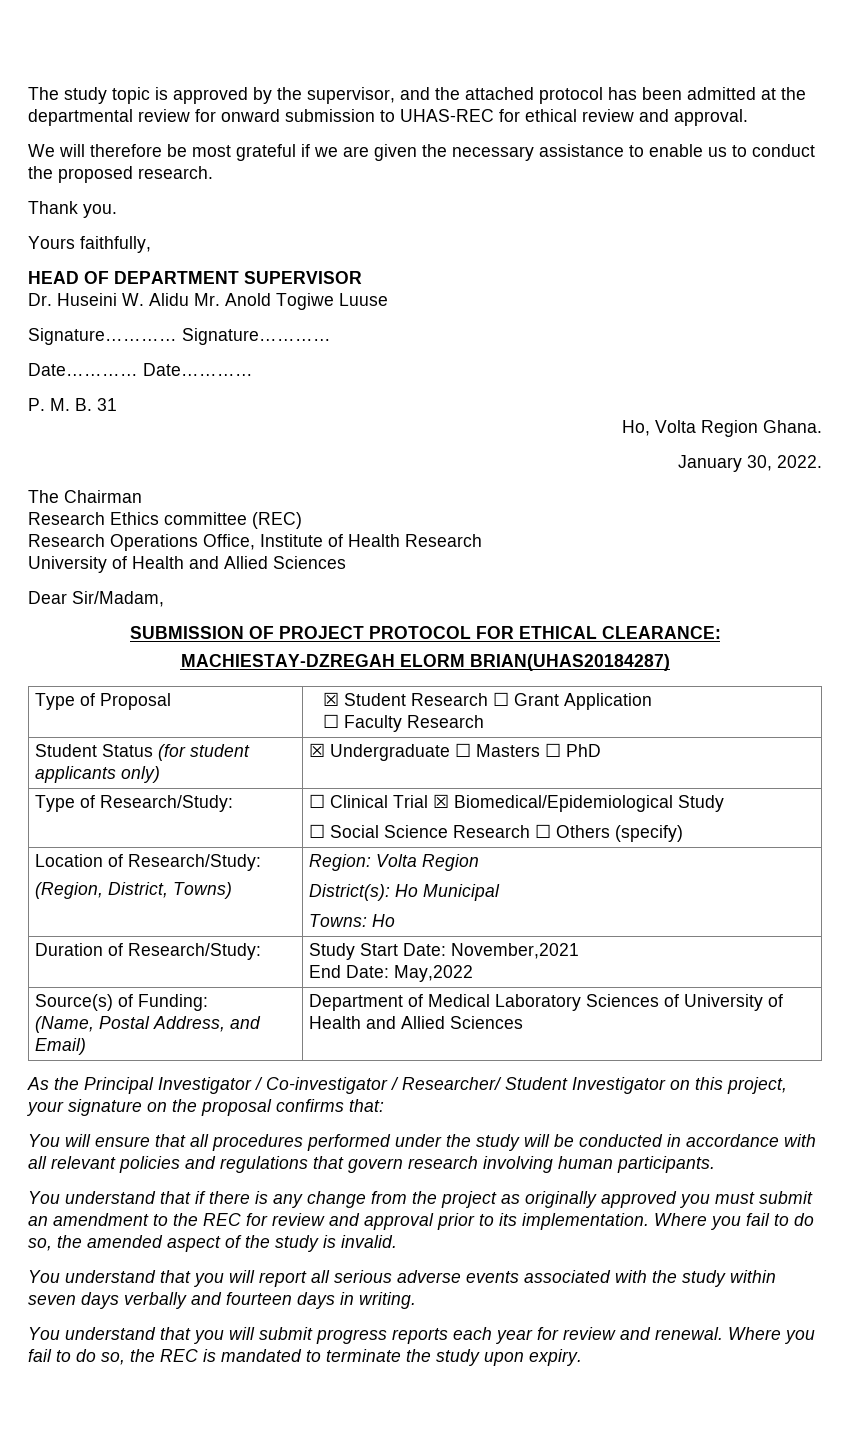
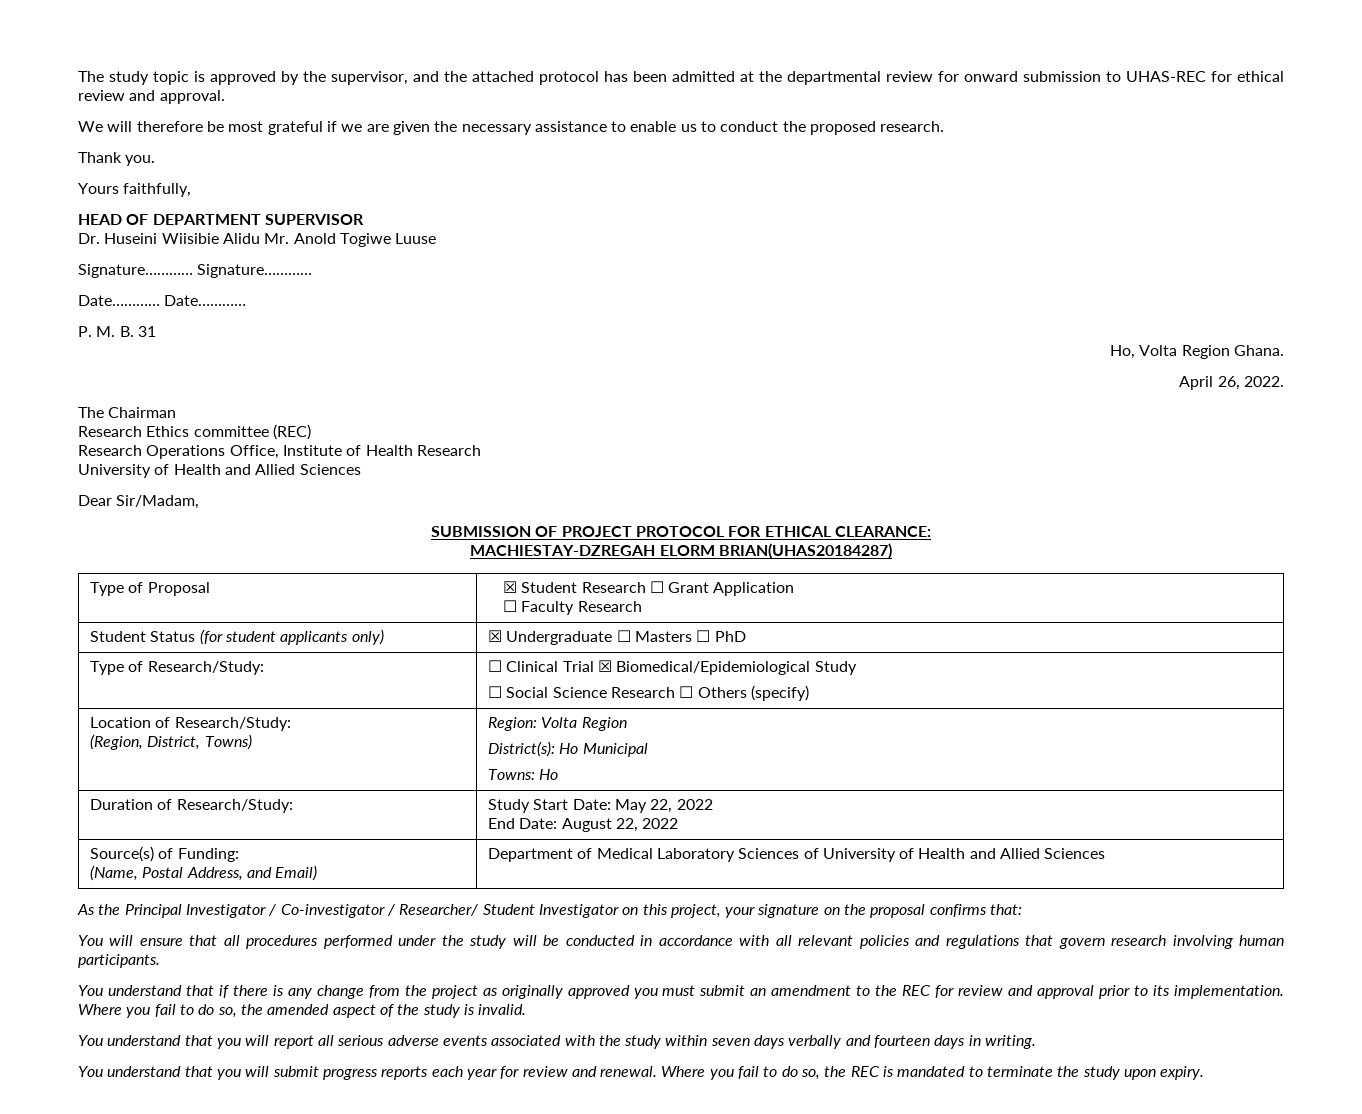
- Dr. Huseini W. Alidu Mr. Anold Togiwe Luuse
+ Dr. Huseini Wiisibie Alidu Mr. Anold Togiwe Luuse
- January 30, 2022.
+ April 26, 2022.
- Duration of Research/Study: | Study Start Date: November,2021
- End Date: May,2022
+ Duration of Research/Study: | Study Start Date: May 22, 2022
+ End Date: August 22, 2022

